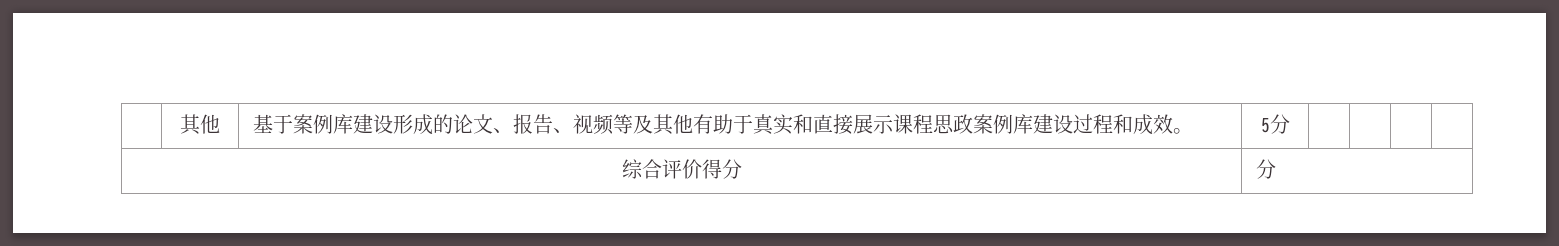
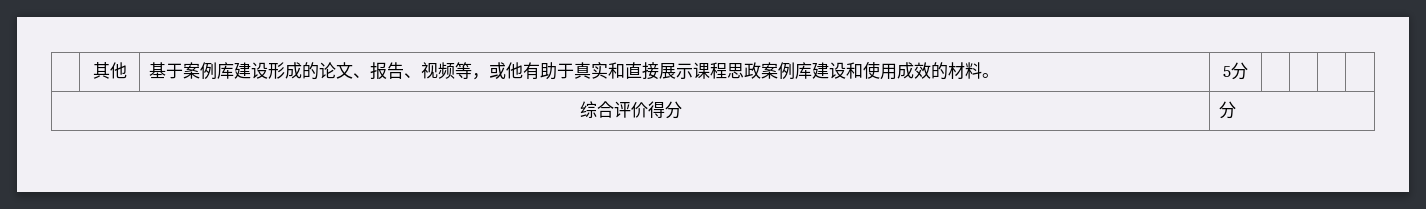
- | 其他 | 基于案例库建设形成的论文、报告、视频等及其他有助于真实和直接展示课程思政案例库建设过程和成效。 | 5分 | | | |
+ | 其他 | 基于案例库建设形成的论文、报告、视频等，或他有助于真实和直接展示课程思政案例库建设和使用成效的材料。 | 5分 | | | |

